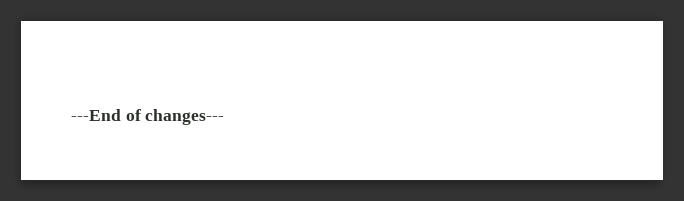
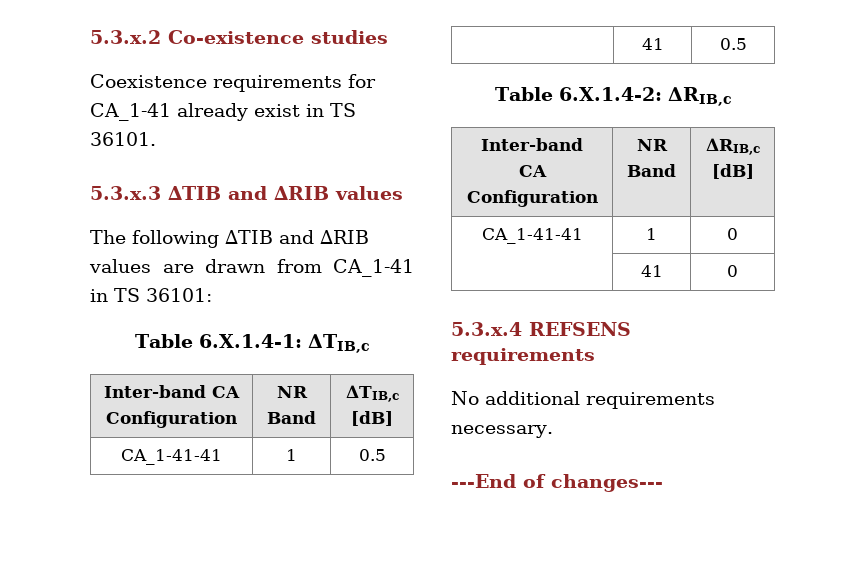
+ 5.3.x.2 Co-existence studies
+ Coexistence requirements for CA_1-41 already exist in TS 36101.
+ 5.3.x.3 ∆TIB and ∆RIB values
+ The following ∆TIB and ∆RIB values are drawn from CA_1-41 in TS 36101:
+ Table 6.X.1.4-1: ΔTIB,c
+ Inter-band CA Configuration | NR Band | ΔTIB,c [dB]
+ CA_1-41-41 | 1 | 0.5
+ | 41 | 0.5
+ Table 6.X.1.4-2: ΔRIB,c
+ Inter-band CA Configuration | NR Band | ΔRIB,c [dB]
+ CA_1-41-41 | 1 | 0
+ | 41 | 0
+ 5.3.x.4 REFSENS requirements
+ No additional requirements necessary.

